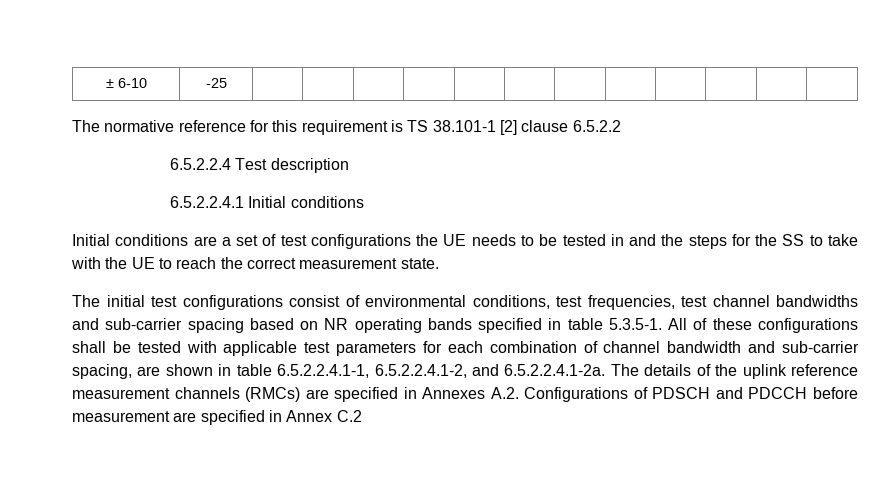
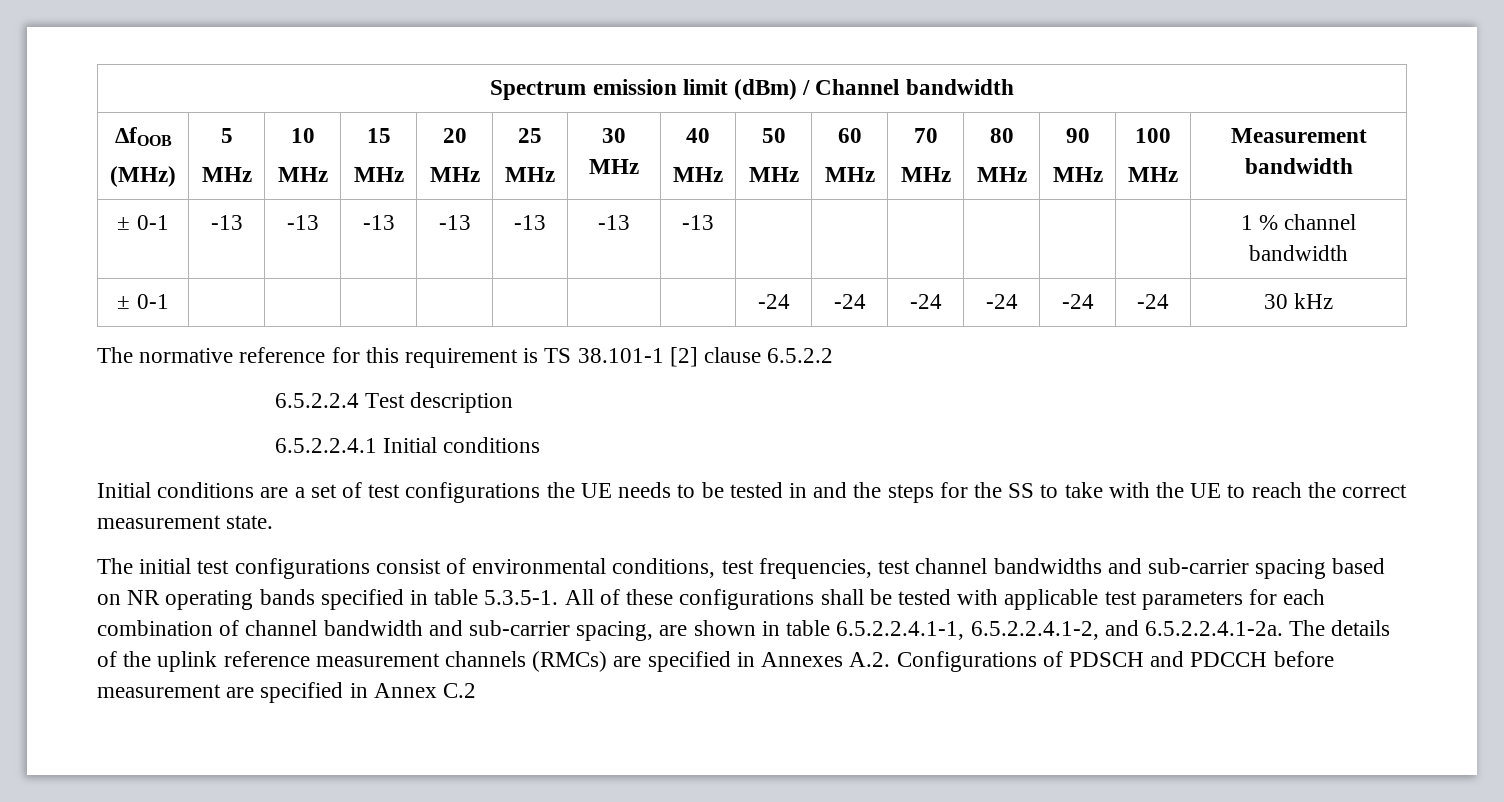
- ± 6-10 | -25 | | | | | | | | | | | |
+ Spectrum emission limit (dBm) / Channel bandwidth
+ ΔfOOB
+ (MHz) | 5
+ MHz | 10
+ MHz | 15
+ MHz | 20
+ MHz | 25
+ MHz | 30 MHz | 40
+ MHz | 50
+ MHz | 60
+ MHz | 70
+ MHz | 80
+ MHz | 90
+ MHz | 100
+ MHz | Measurement bandwidth
+ ± 0-1 | -13 | -13 | -13 | -13 | -13 | -13 | -13 | | | | | | | 1 % channel bandwidth
+ ± 0-1 | | | | | | | | -24 | -24 | -24 | -24 | -24 | -24 | 30 kHz

